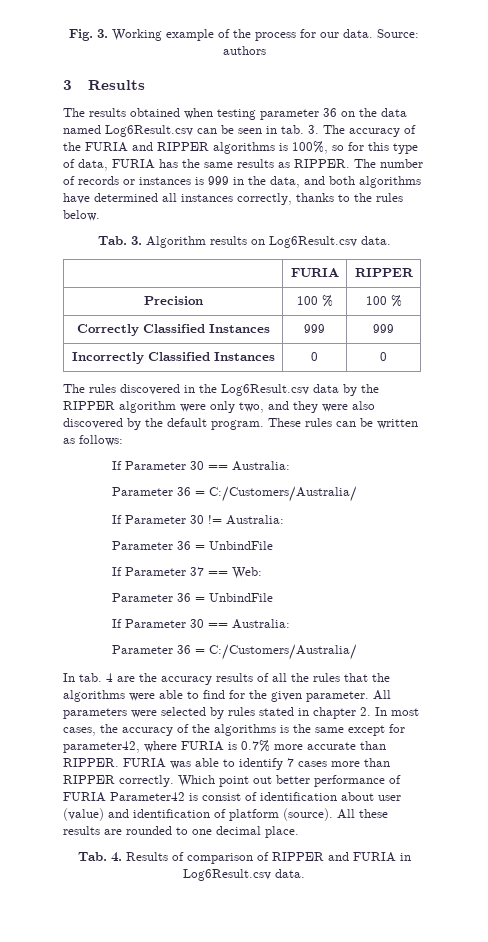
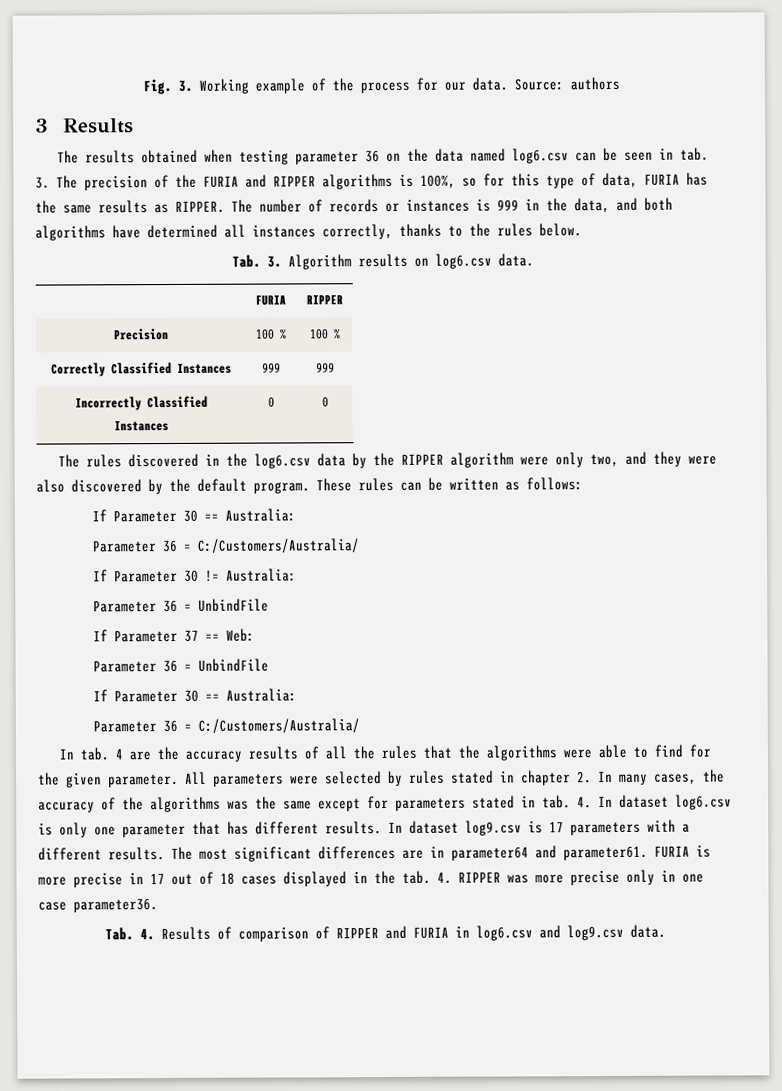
- The results obtained when testing parameter 36 on the data named Log6Result.csv can be seen in tab. 3. The accuracy of the FURIA and RIPPER algorithms is 100%, so for this type of data, FURIA has the same results as RIPPER.
+ The results obtained when testing parameter 36 on the data named log6.csv can be seen in tab. 3. The precision of the FURIA and RIPPER algorithms is 100%, so for this type of data, FURIA has the same results as RIPPER.
- Tab. 3. Algorithm results on Log6Result.csv data.
+ Tab. 3. Algorithm results on log6.csv data.
- The rules discovered in the Log6Result.csv data by the RIPPER algorithm were only two, and they were also discovered by the default program.
+ The rules discovered in the log6.csv data by the RIPPER algorithm were only two, and they were also discovered by the default program.
- All parameters were selected by rules stated in chapter 2. In most cases, the accuracy of the algorithms is the same except for parameter42, where FURIA is 0.7% more accurate than RIPPER. FURIA was able to identify 7 cases more than RIPPER correctly. Which point out better performance of FURIA Parameter42 is consist of identification about user (value) and identification of platform (source). All these results are rounded to one decimal place.
+ All parameters were selected by rules stated in chapter 2. In many cases, the accuracy of the algorithms was the same except for parameters stated in tab. 4. In dataset log6.csv is only one parameter that has different results. In dataset log9.csv is 17 parameters with a different results. The most significant differences are in parameter64 and parameter61. FURIA is more precise in 17 out of 18 cases displayed in the tab. 4. RIPPER was more precise only in one case parameter36.
- Tab. 4. Results of comparison of RIPPER and FURIA in Log6Result.csv data.
+ Tab. 4. Results of comparison of RIPPER and FURIA in log6.csv and log9.csv data.

